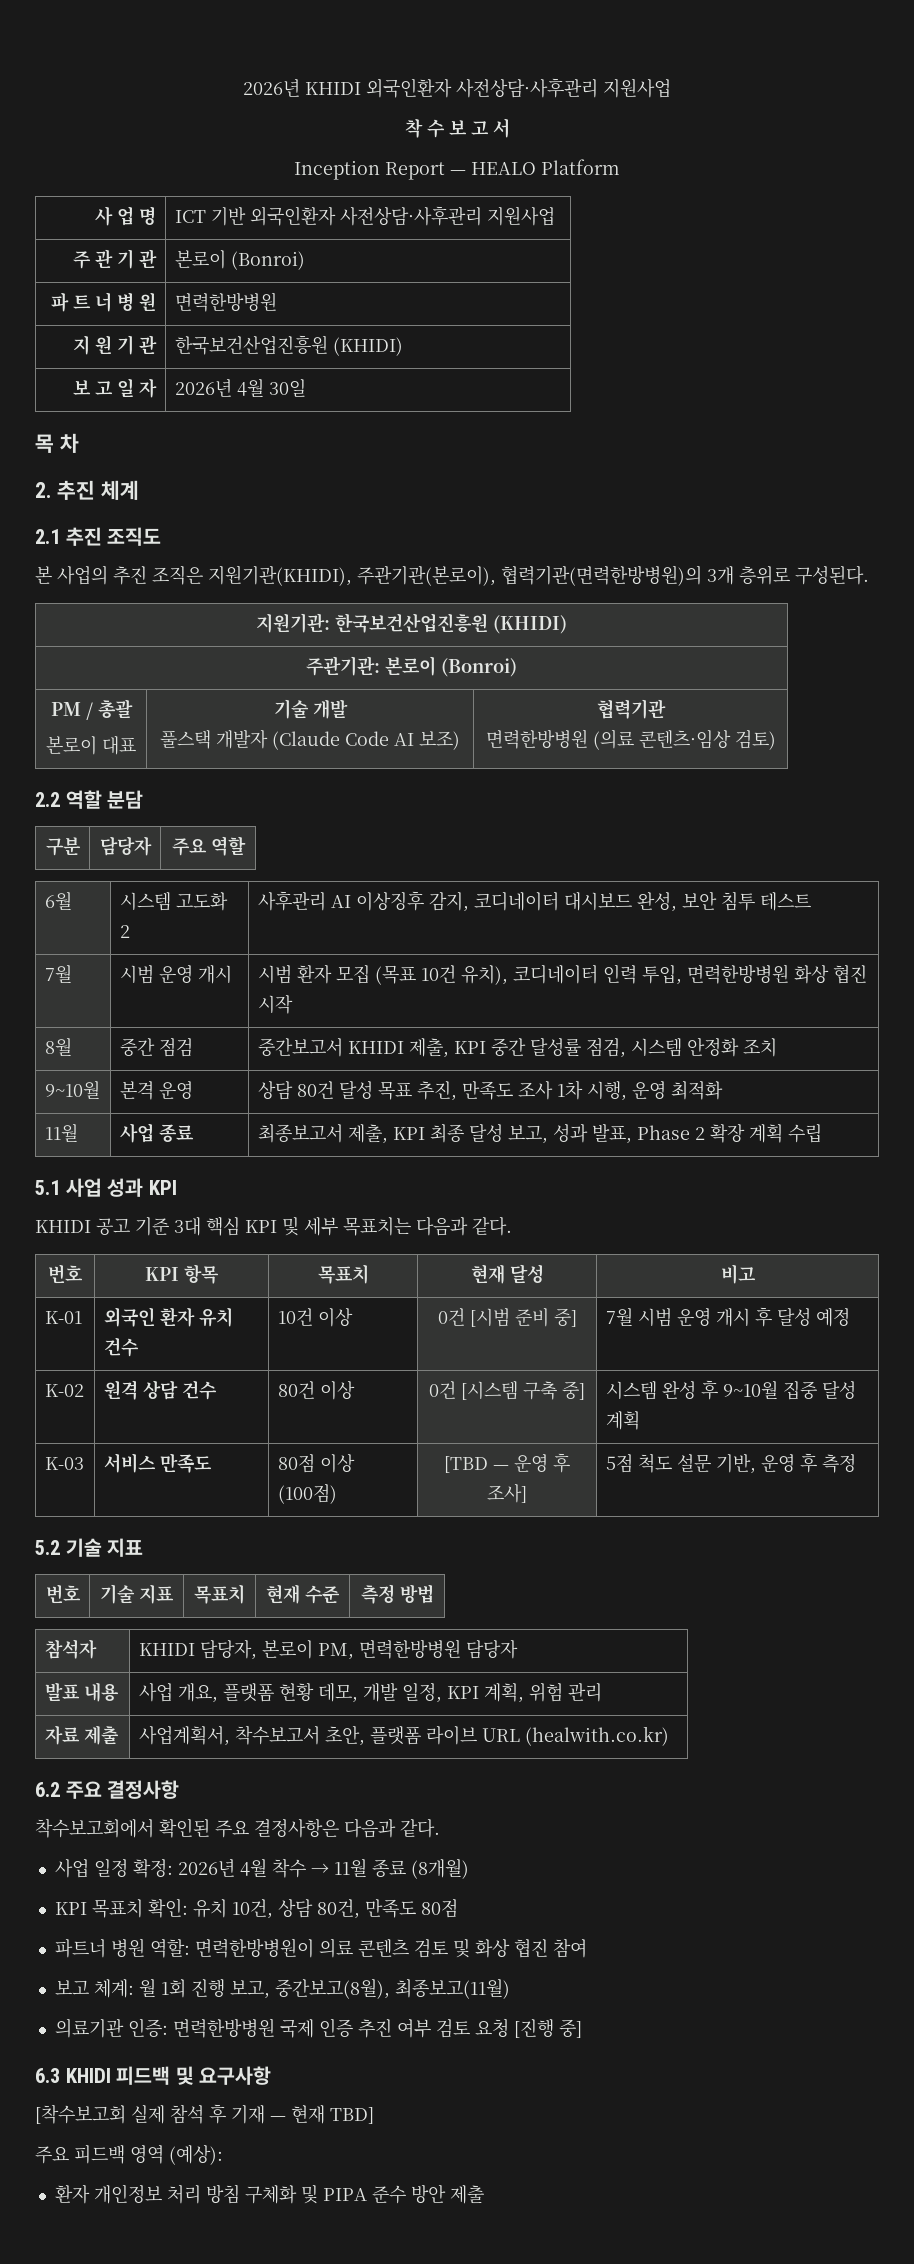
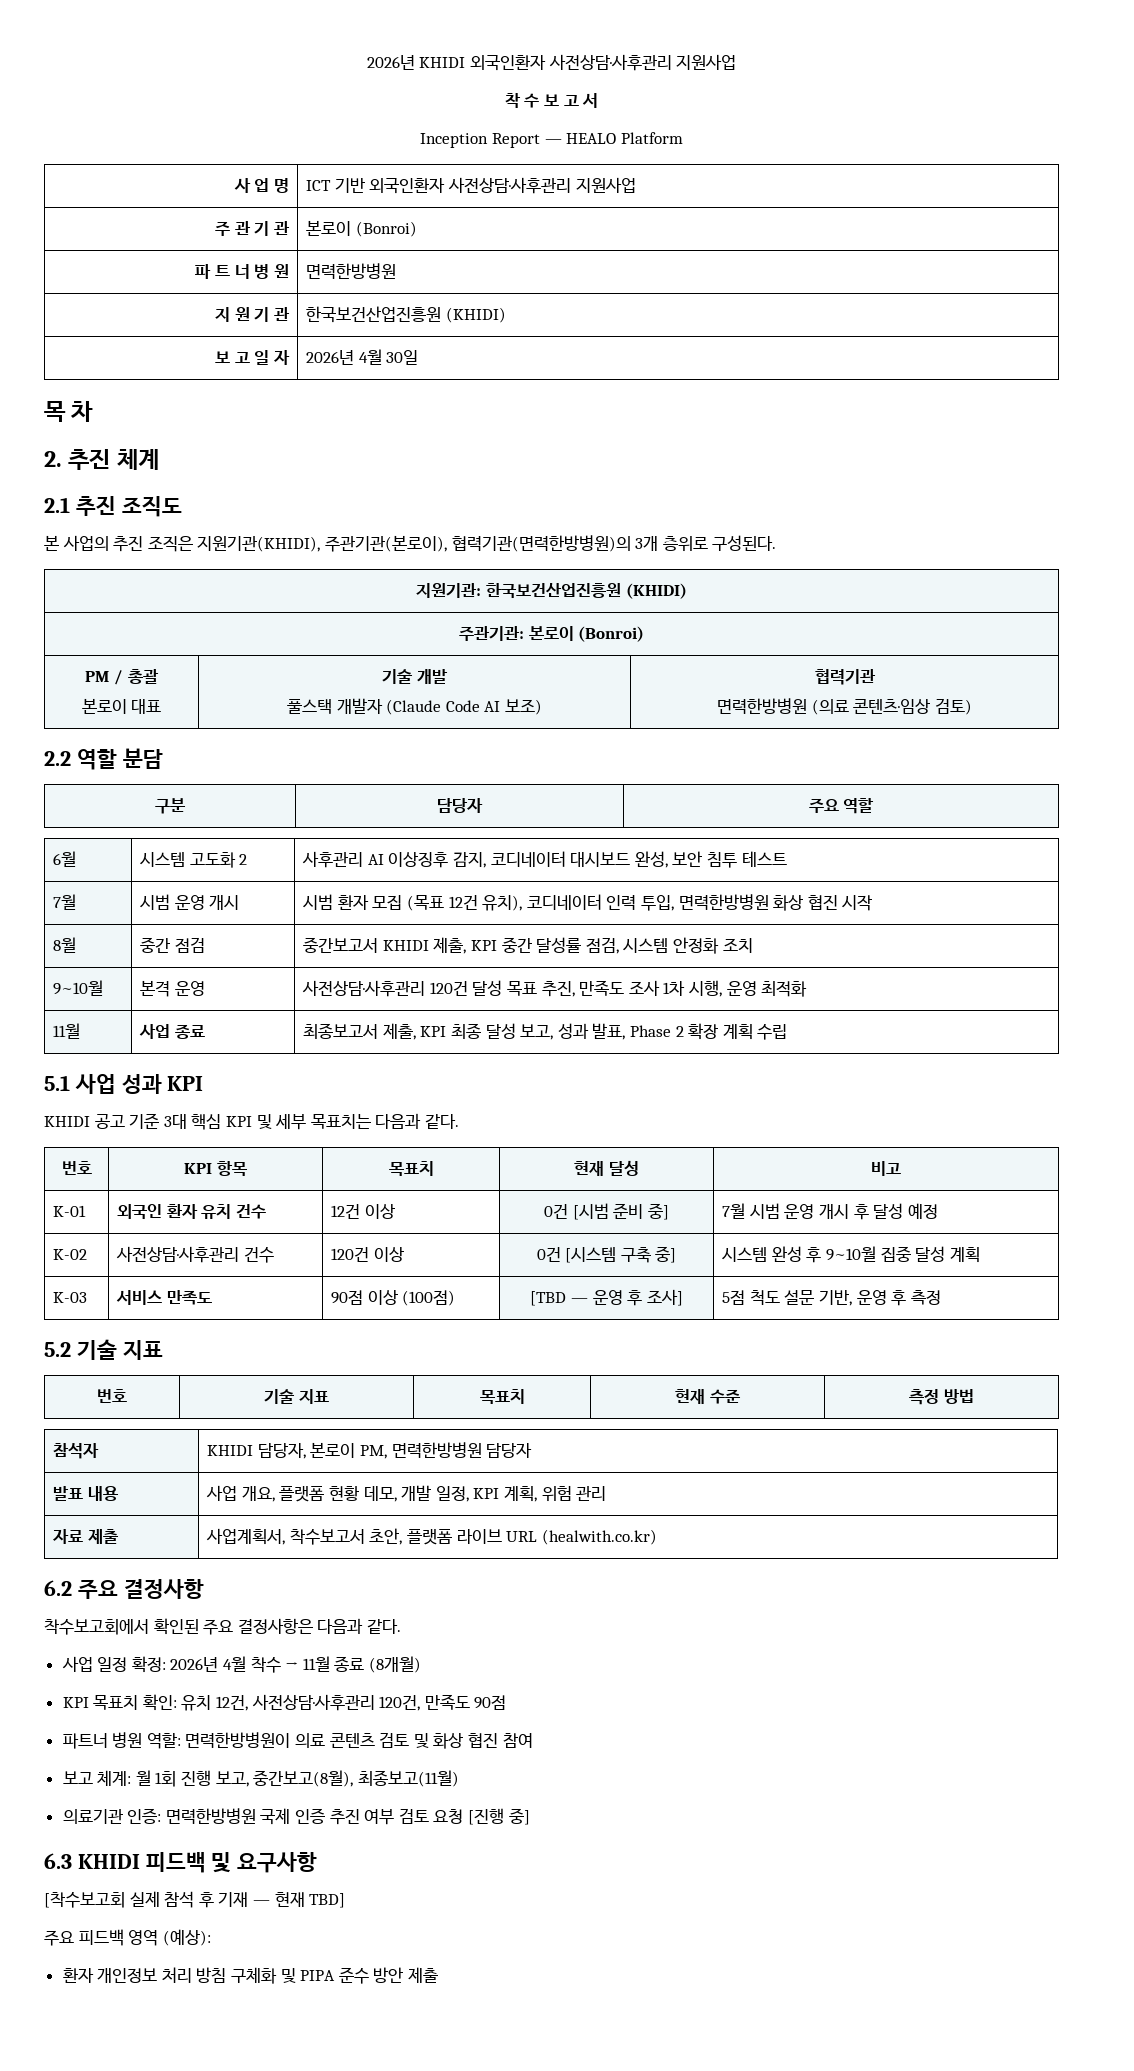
- 7월 | 시범 운영 개시 | 시범 환자 모집 (목표 10건 유치), 코디네이터 인력 투입, 면력한방병원 화상 협진 시작
+ 7월 | 시범 운영 개시 | 시범 환자 모집 (목표 12건 유치), 코디네이터 인력 투입, 면력한방병원 화상 협진 시작
- 9~10월 | 본격 운영 | 상담 80건 달성 목표 추진, 만족도 조사 1차 시행, 운영 최적화
+ 9~10월 | 본격 운영 | 사전상담·사후관리 120건 달성 목표 추진, 만족도 조사 1차 시행, 운영 최적화
- K-01 | 외국인 환자 유치 건수 | 10건 이상 | 0건 [시범 준비 중] | 7월 시범 운영 개시 후 달성 예정
+ K-01 | 외국인 환자 유치 건수 | 12건 이상 | 0건 [시범 준비 중] | 7월 시범 운영 개시 후 달성 예정
- K-02 | 원격 상담 건수 | 80건 이상 | 0건 [시스템 구축 중] | 시스템 완성 후 9~10월 집중 달성 계획
+ K-02 | 사전상담·사후관리 건수 | 120건 이상 | 0건 [시스템 구축 중] | 시스템 완성 후 9~10월 집중 달성 계획
- K-03 | 서비스 만족도 | 80점 이상 (100점) | [TBD — 운영 후 조사] | 5점 척도 설문 기반, 운영 후 측정
+ K-03 | 서비스 만족도 | 90점 이상 (100점) | [TBD — 운영 후 조사] | 5점 척도 설문 기반, 운영 후 측정
- KPI 목표치 확인: 유치 10건, 상담 80건, 만족도 80점
+ KPI 목표치 확인: 유치 12건, 사전상담·사후관리 120건, 만족도 90점

